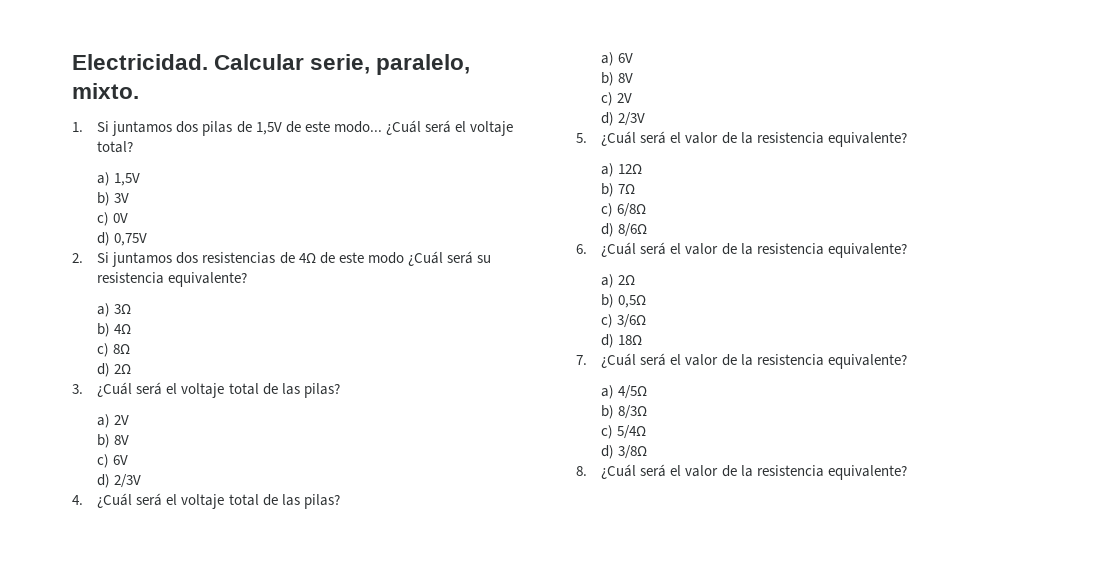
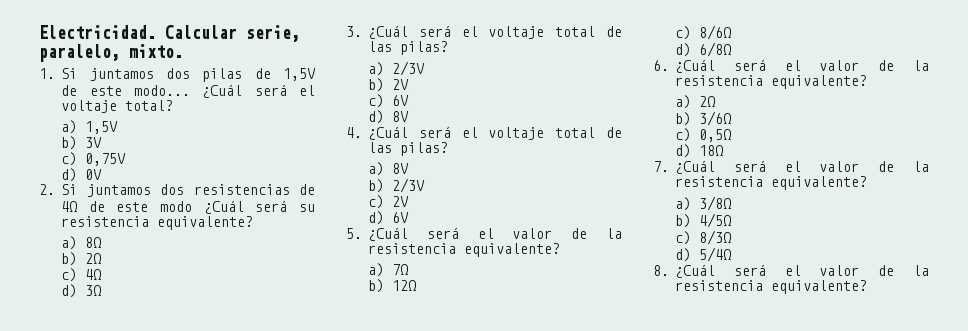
- c) 0V
- d) 0,75V
+ c) 0,75V
+ d) 0V
- a) 3Ω
- b) 4Ω
- c) 8Ω
- d) 2Ω
+ a) 8Ω
+ b) 2Ω
+ c) 4Ω
+ d) 3Ω
- a) 2V
- b) 8V
+ a) 2/3V
+ b) 2V
  c) 6V
- d) 2/3V
+ d) 8V
- a) 6V
- b) 8V
+ a) 8V
+ b) 2/3V
  c) 2V
- d) 2/3V
+ d) 6V
- a) 12Ω
+ a) 7Ω
+ b) 12Ω
- b) 7Ω
- c) 6/8Ω
- d) 8/6Ω
+ c) 8/6Ω
+ d) 6/8Ω
- b) 0,5Ω
- c) 3/6Ω
+ b) 3/6Ω
+ c) 0,5Ω
- a) 4/5Ω
+ a) 3/8Ω
+ b) 4/5Ω
- b) 8/3Ω
+ c) 8/3Ω
- c) 5/4Ω
+ d) 5/4Ω
- d) 3/8Ω

